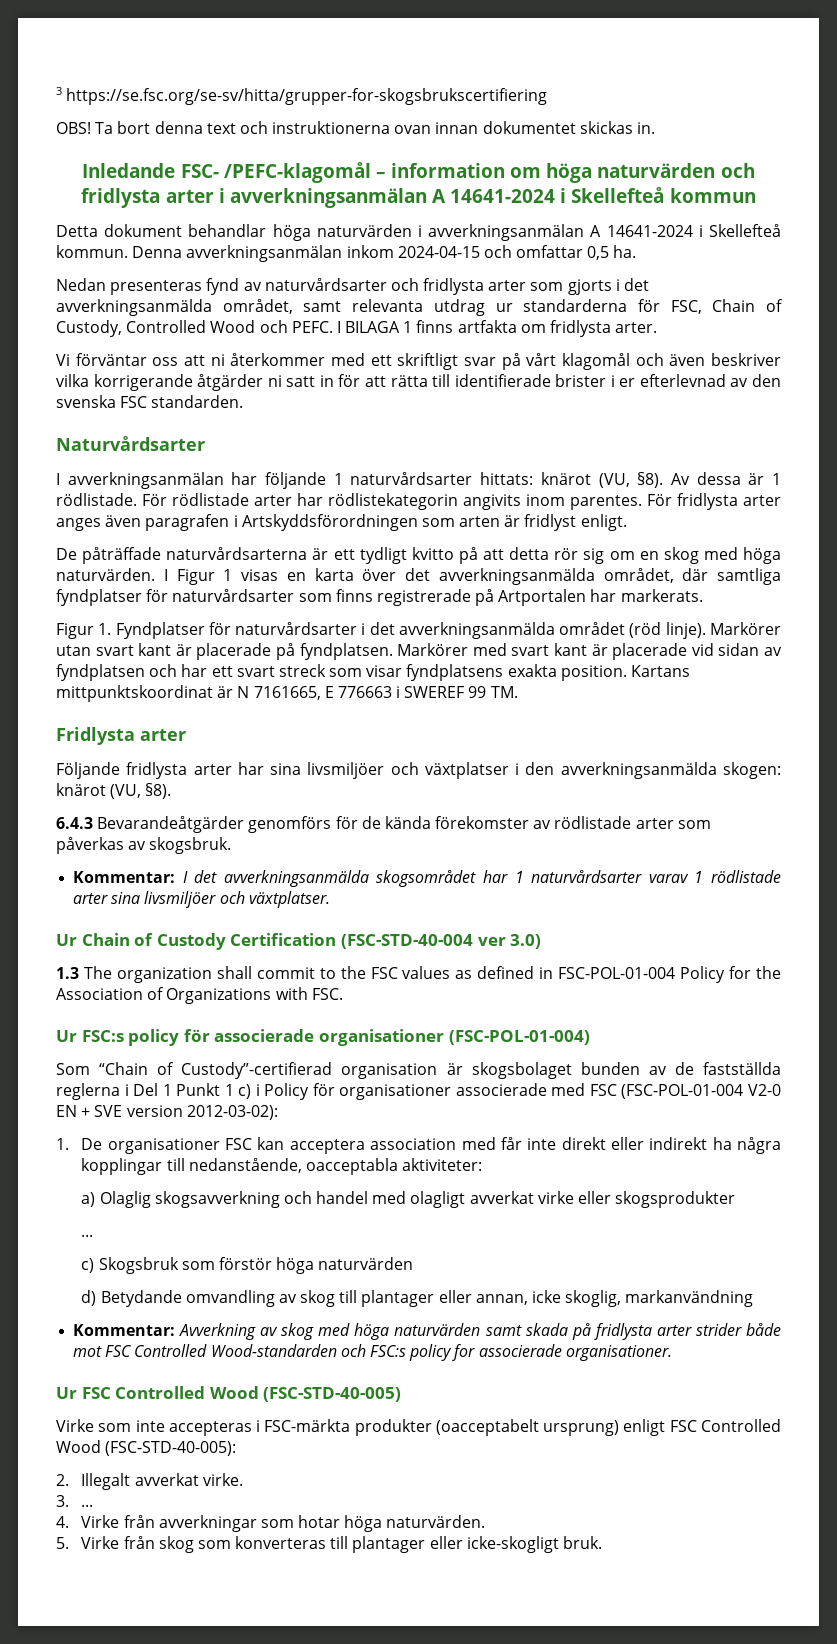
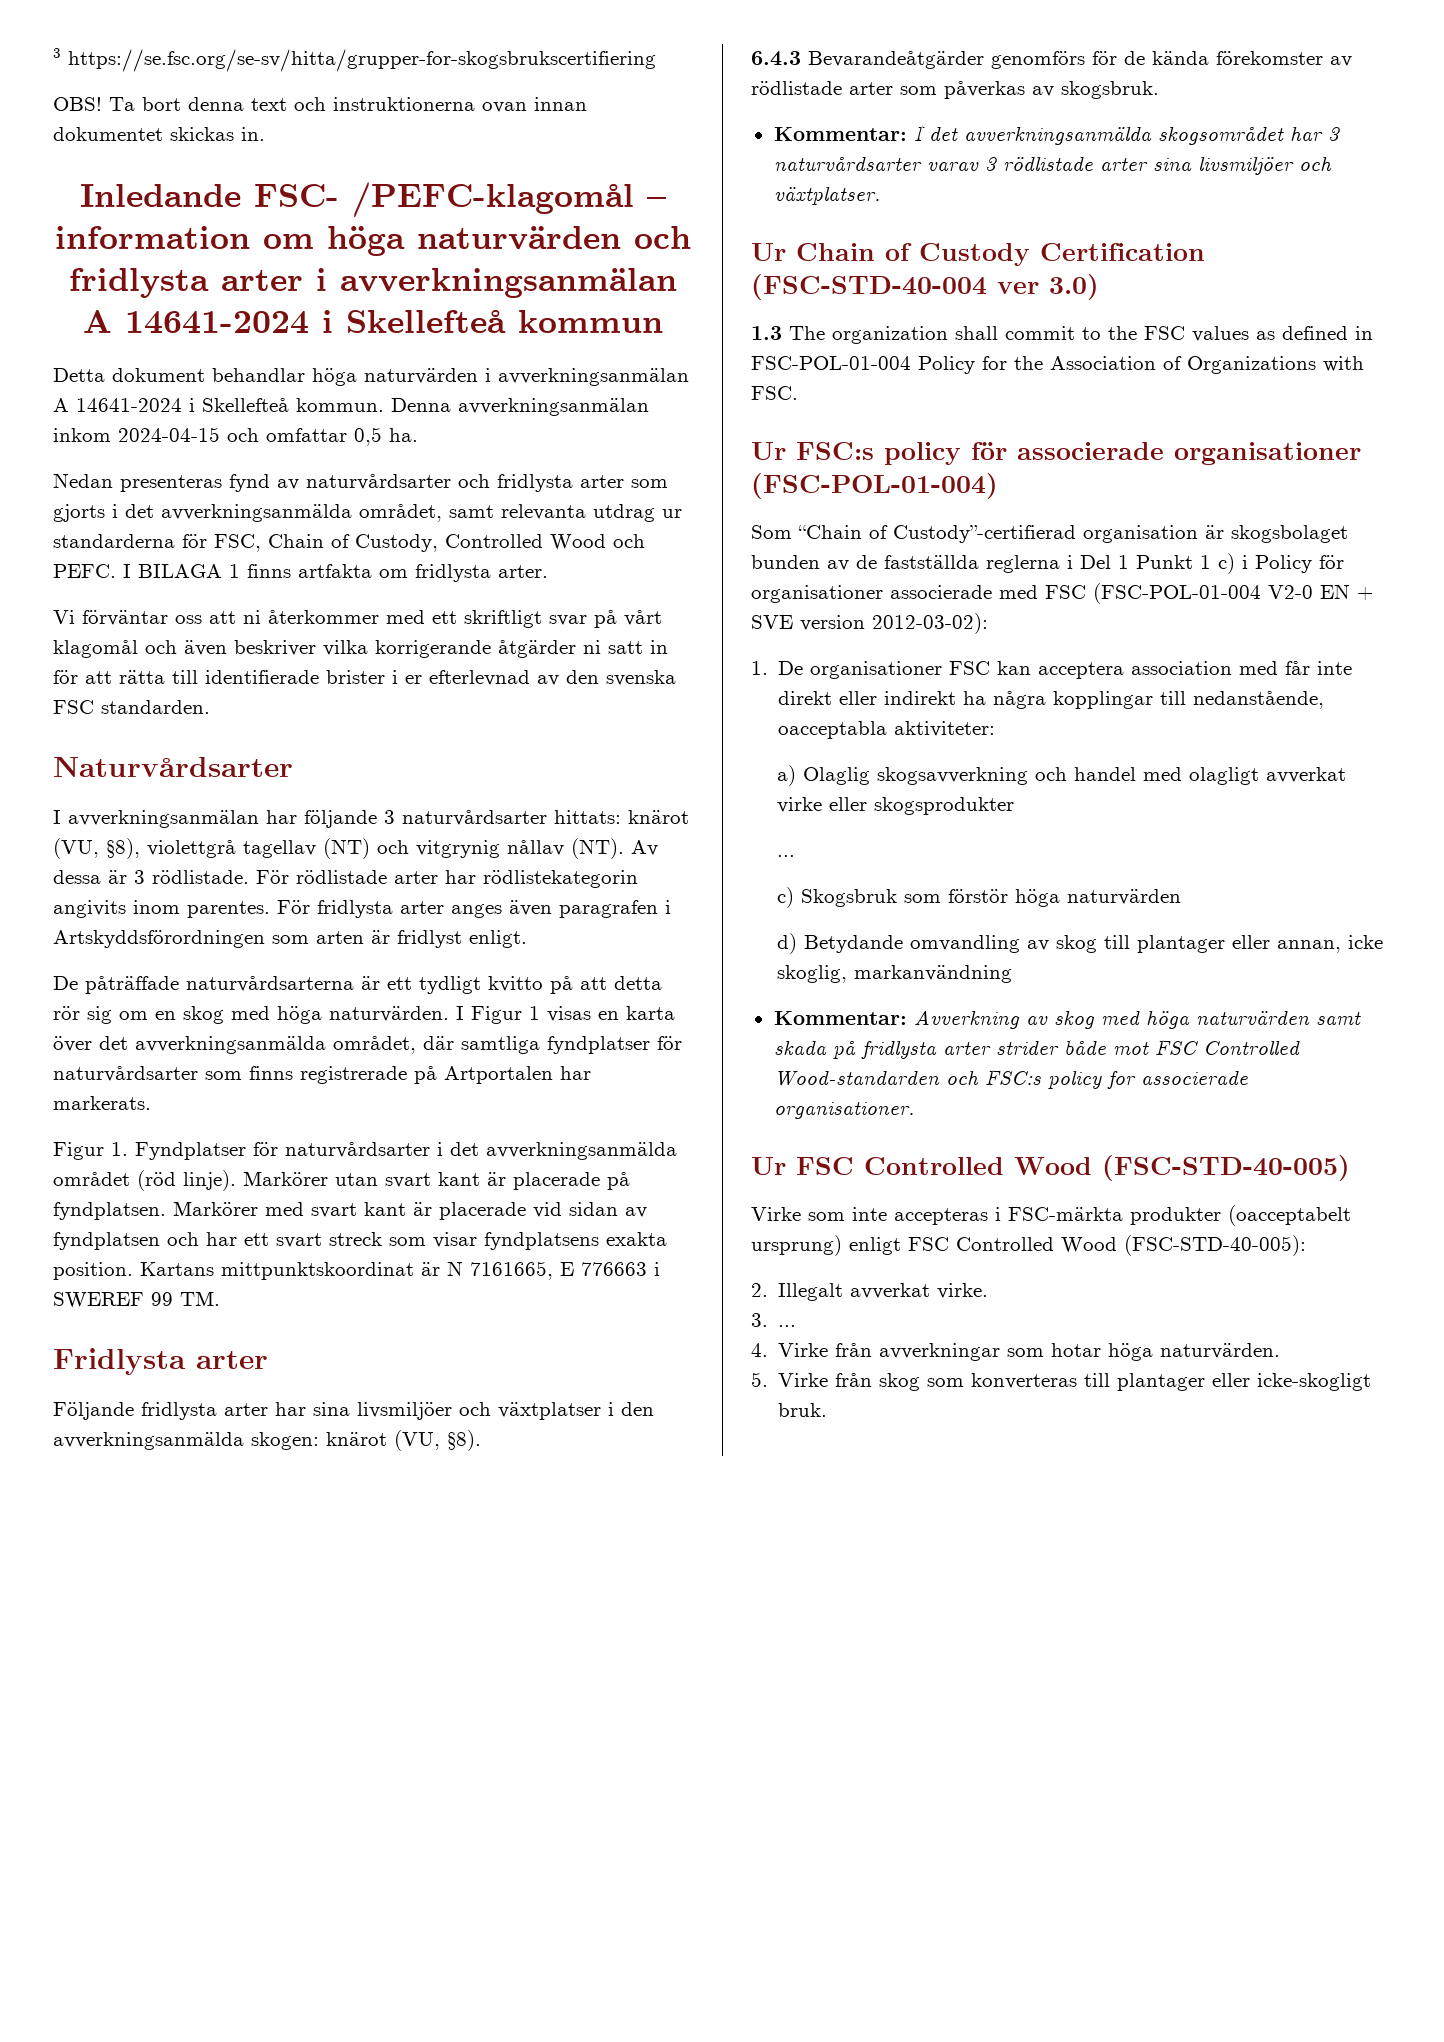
- I avverkningsanmälan har följande 1 naturvårdsarter hittats: knärot (VU, §8). Av dessa är 1 rödlistade.
+ I avverkningsanmälan har följande 3 naturvårdsarter hittats: knärot (VU, §8), violettgrå tagellav (NT) och vitgrynig nållav (NT). Av dessa är 3 rödlistade.
- Kommentar: I det avverkningsanmälda skogsområdet har 1 naturvårdsarter varav 1 rödlistade arter sina livsmiljöer och växtplatser.
+ Kommentar: I det avverkningsanmälda skogsområdet har 3 naturvårdsarter varav 3 rödlistade arter sina livsmiljöer och växtplatser.

